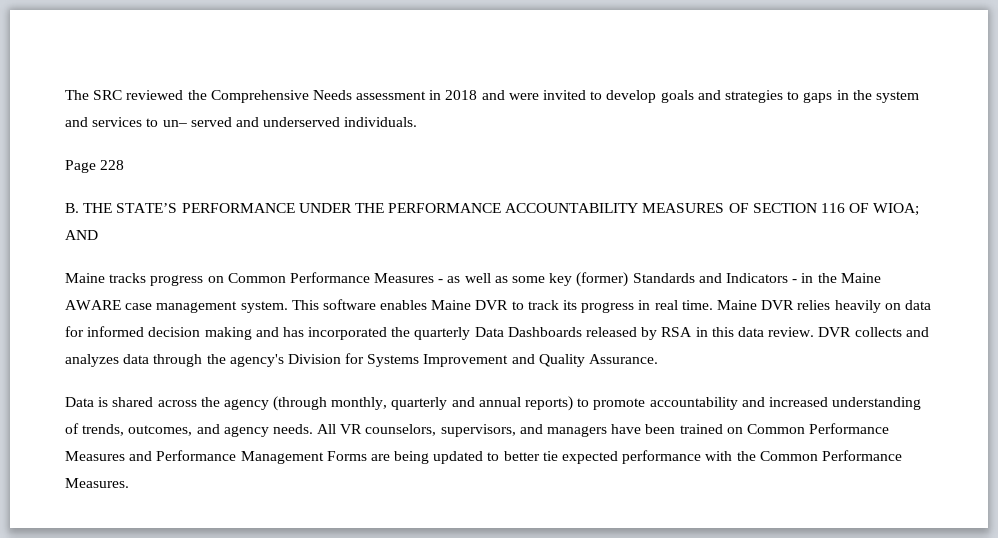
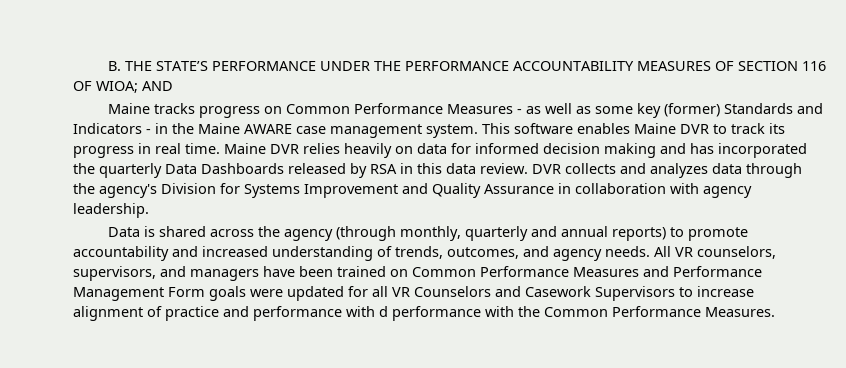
- The SRC reviewed the Comprehensive Needs assessment in 2018 and were invited to develop goals and strategies to gaps in the system and services to un– served and underserved individuals.
- Page 228
- DVR collects and analyzes data through the agency's Division for Systems Improvement and Quality Assurance.
+ DVR collects and analyzes data through the agency's Division for Systems Improvement and Quality Assurance in collaboration with agency leadership.
- All VR counselors, supervisors, and managers have been trained on Common Performance Measures and Performance Management Forms are being updated to better tie expected performance with the Common Performance Measures.
+ All VR counselors, supervisors, and managers have been trained on Common Performance Measures and Performance Management Form goals were updated for all VR Counselors and Casework Supervisors to increase alignment of practice and performance with d performance with the Common Performance Measures.

